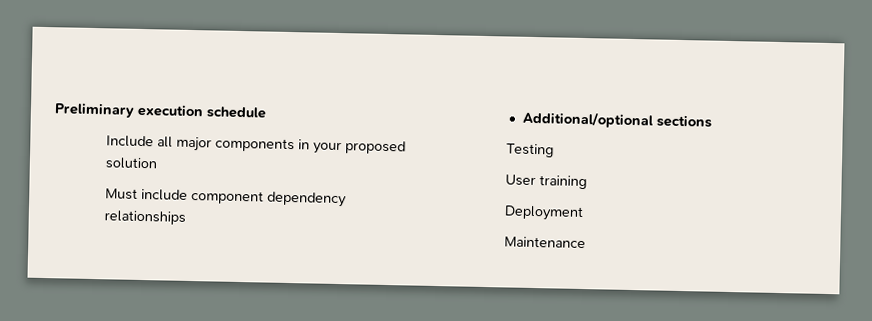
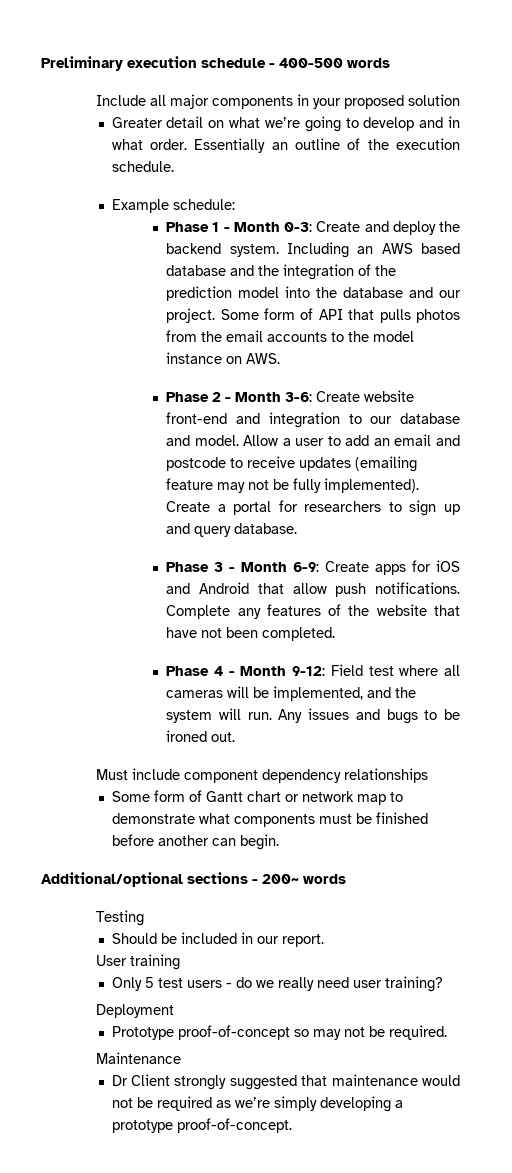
- Preliminary execution schedule
+ Preliminary execution schedule - 400-500 words
+ Greater detail on what we’re going to develop and in what order. Essentially an outline of the execution schedule.
+ Example schedule:
+ Phase 1 - Month 0-3: Create and deploy the backend system. Including an AWS based database and the integration of the prediction model into the database and our project. Some form of API that pulls photos from the email accounts to the model instance on AWS.
+ Phase 2 - Month 3-6: Create website front-end and integration to our database and model. Allow a user to add an email and postcode to receive updates (emailing feature may not be fully implemented). Create a portal for researchers to sign up and query database.
+ Phase 3 - Month 6-9: Create apps for iOS and Android that allow push notifications. Complete any features of the website that have not been completed.
+ Phase 4 - Month 9-12: Field test where all cameras will be implemented, and the system will run. Any issues and bugs to be ironed out.
- Additional/optional sections
+ Some form of Gantt chart or network map to demonstrate what components must be finished before another can begin.
+ Additional/optional sections - 200~ words
  Testing
+ Should be included in our report.
  User training
+ Only 5 test users - do we really need user training?
  Deployment
+ Prototype proof-of-concept so may not be required.
  Maintenance
+ Dr Client strongly suggested that maintenance would not be required as we’re simply developing a prototype proof-of-concept.

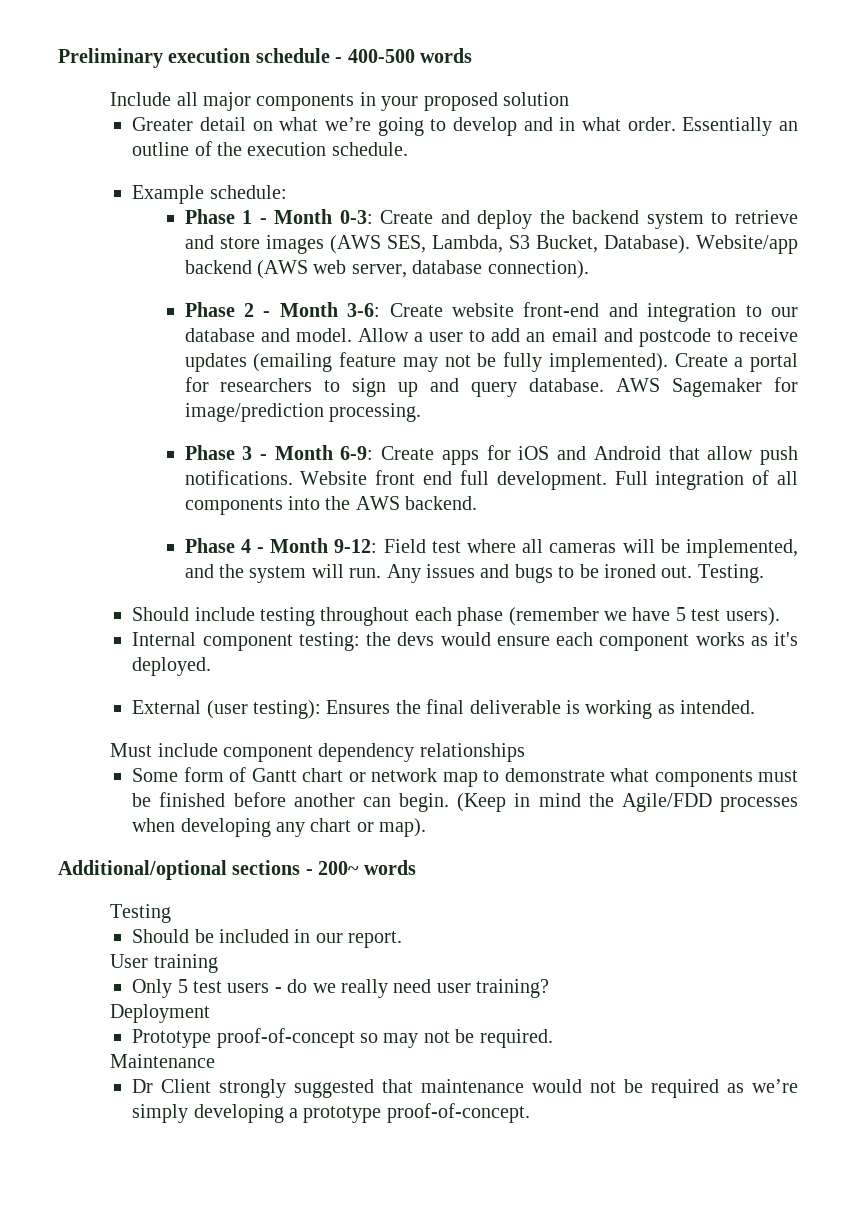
- Phase 1 - Month 0-3: Create and deploy the backend system. Including an AWS based database and the integration of the prediction model into the database and our project. Some form of API that pulls photos from the email accounts to the model instance on AWS.
+ Phase 1 - Month 0-3: Create and deploy the backend system to retrieve and store images (AWS SES, Lambda, S3 Bucket, Database). Website/app backend (AWS web server, database connection).
+ AWS Sagemaker for image/prediction processing.
- Complete any features of the website that have not been completed.
+ Website front end full development. Full integration of all components into the AWS backend.
+ Testing.
+ Should include testing throughout each phase (remember we have 5 test users).
+ Internal component testing: the devs would ensure each component works as it's deployed.
+ External (user testing): Ensures the final deliverable is working as intended.
+ (Keep in mind the Agile/FDD processes when developing any chart or map).

